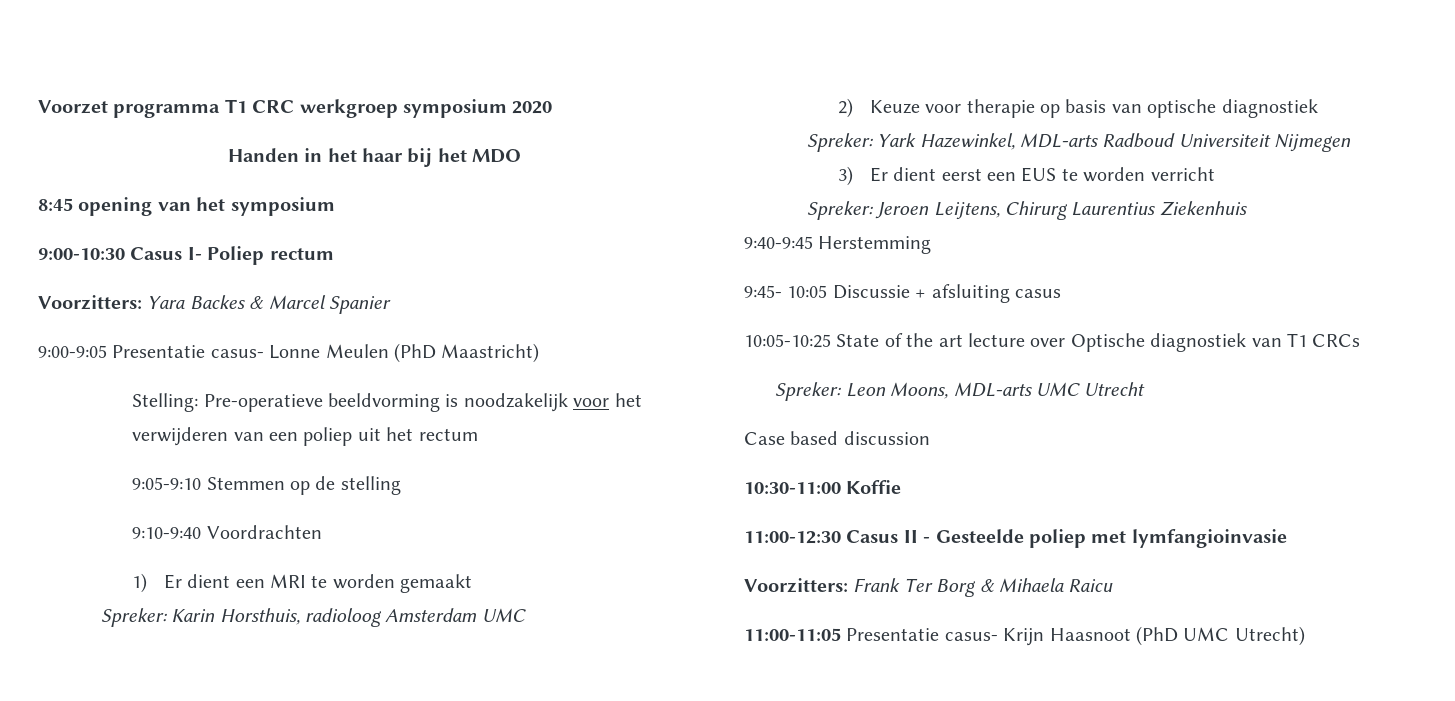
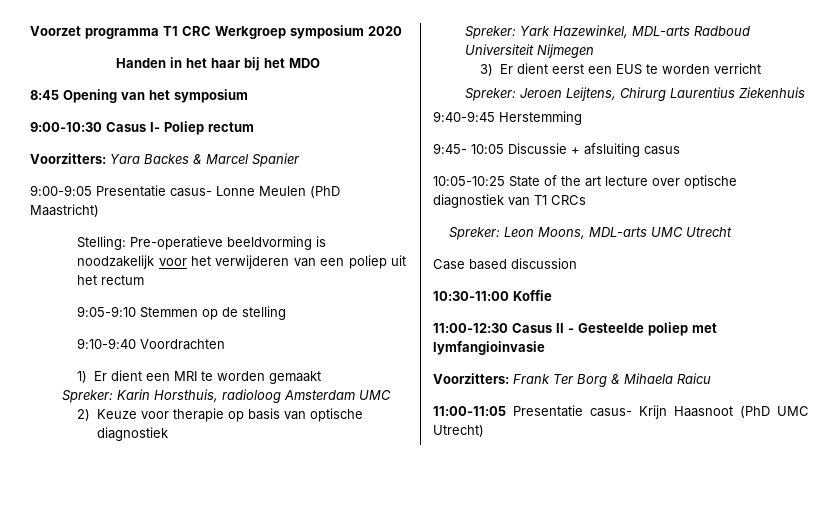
- Voorzet programma T1 CRC werkgroep symposium 2020
+ Voorzet programma T1 CRC Werkgroep symposium 2020
- 8:45 opening van het symposium
+ 8:45 Opening van het symposium
- 10:05-10:25 State of the art lecture over Optische diagnostiek van T1 CRCs
+ 10:05-10:25 State of the art lecture over optische diagnostiek van T1 CRCs

